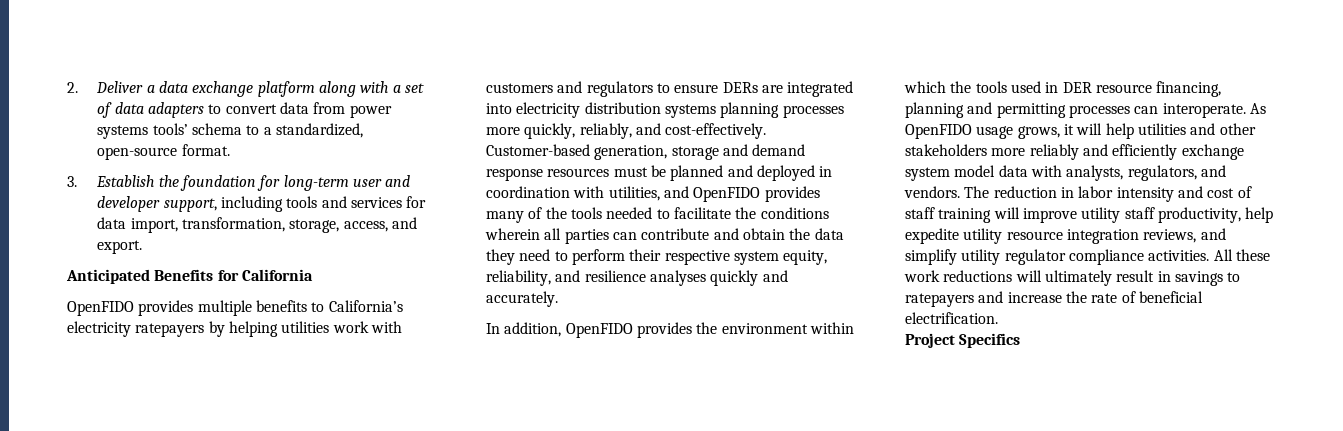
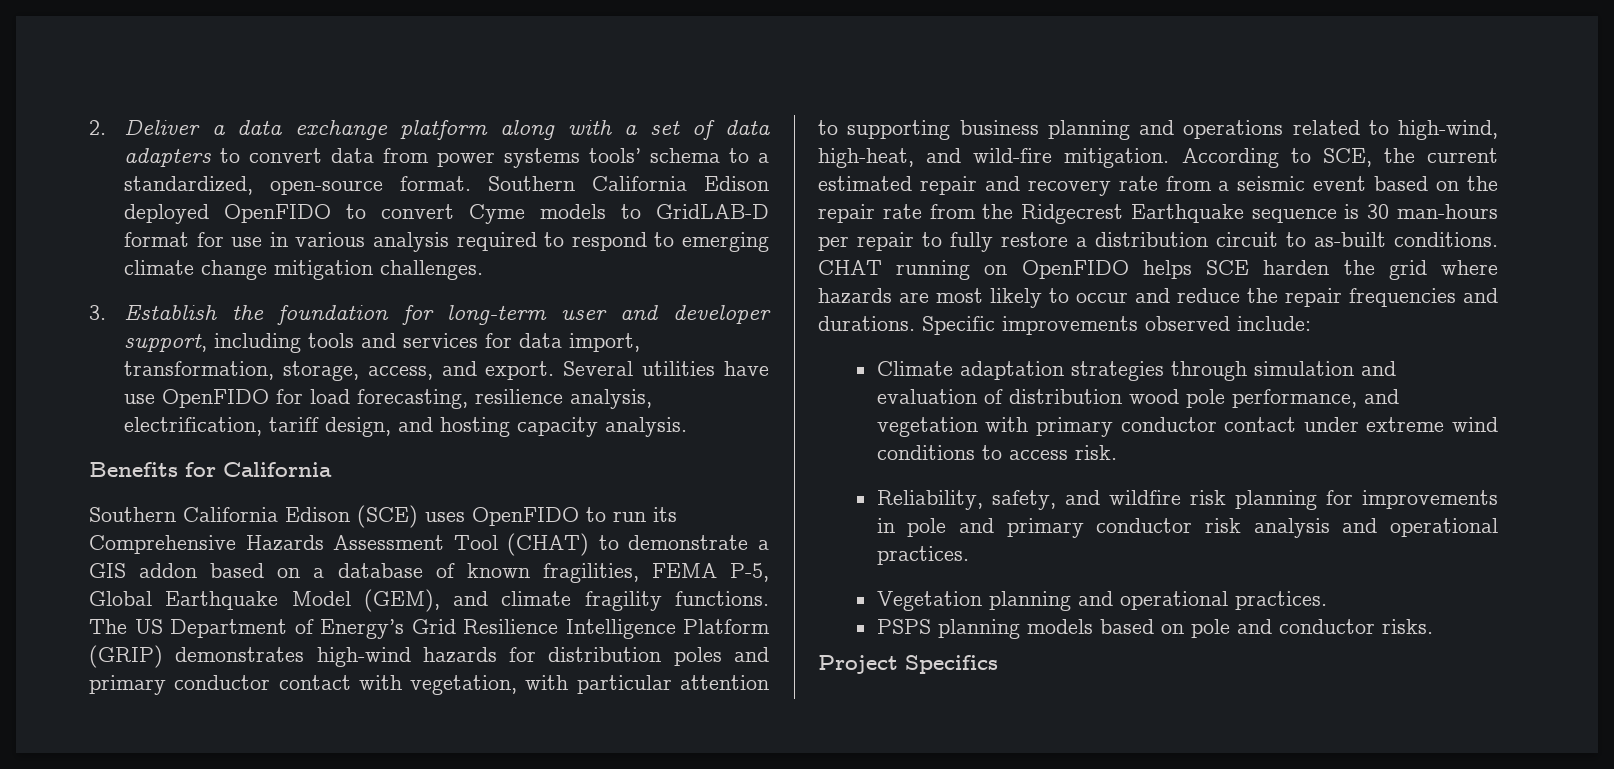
+ Southern California Edison deployed OpenFIDO to convert Cyme models to GridLAB-D format for use in various analysis required to respond to emerging climate change mitigation challenges.
- 3. Establish the foundation for long-term user and developer support, including tools and services for data import, transformation, storage, access, and export.
- Anticipated Benefits for California
- OpenFIDO provides multiple benefits to California’s electricity ratepayers by helping utilities work with customers and regulators to ensure DERs are integrated into electricity distribution systems planning processes more quickly, reliably, and cost-effectively. Customer-based generation, storage and demand response resources must be planned and deployed in coordination with utilities, and OpenFIDO provides many of the tools needed to facilitate the conditions wherein all parties can contribute and obtain the data they need to perform their respective system equity, reliability, and resilience analyses quickly and accurately.
- In addition, OpenFIDO provides the environment within which the tools used in DER resource financing, planning and permitting processes can interoperate. As OpenFIDO usage grows, it will help utilities and other stakeholders more reliably and efficiently exchange system model data with analysts, regulators, and vendors. The reduction in labor intensity and cost of staff training will improve utility staff productivity, help expedite utility resource integration reviews, and simplify utility regulator compliance activities. All these work reductions will ultimately result in savings to ratepayers and increase the rate of beneficial electrification.
+ 3. Establish the foundation for long-term user and developer support, including tools and services for data import, transformation, storage, access, and export. Several utilities have use OpenFIDO for load forecasting, resilience analysis, electrification, tariff design, and hosting capacity analysis.
+ Benefits for California
+ Southern California Edison (SCE) uses OpenFIDO to run its Comprehensive Hazards Assessment Tool (CHAT) to demonstrate a GIS addon based on a database of known fragilities, FEMA P-5, Global Earthquake Model (GEM), and climate fragility functions. The US Department of Energy’s Grid Resilience Intelligence Platform (GRIP) demonstrates high-wind hazards for distribution poles and primary conductor contact with vegetation, with particular attention to supporting business planning and operations related to high-wind, high-heat, and wild-fire mitigation. According to SCE, the current estimated repair and recovery rate from a seismic event based on the repair rate from the Ridgecrest Earthquake sequence is 30 man-hours per repair to fully restore a distribution circuit to as-built conditions. CHAT running on OpenFIDO helps SCE harden the grid where hazards are most likely to occur and reduce the repair frequencies and durations. Specific improvements observed include:
+ Climate adaptation strategies through simulation and evaluation of distribution wood pole performance, and vegetation with primary conductor contact under extreme wind conditions to access risk.
+ Reliability, safety, and wildfire risk planning for improvements in pole and primary conductor risk analysis and operational practices.
+ Vegetation planning and operational practices.
+ PSPS planning models based on pole and conductor risks.

